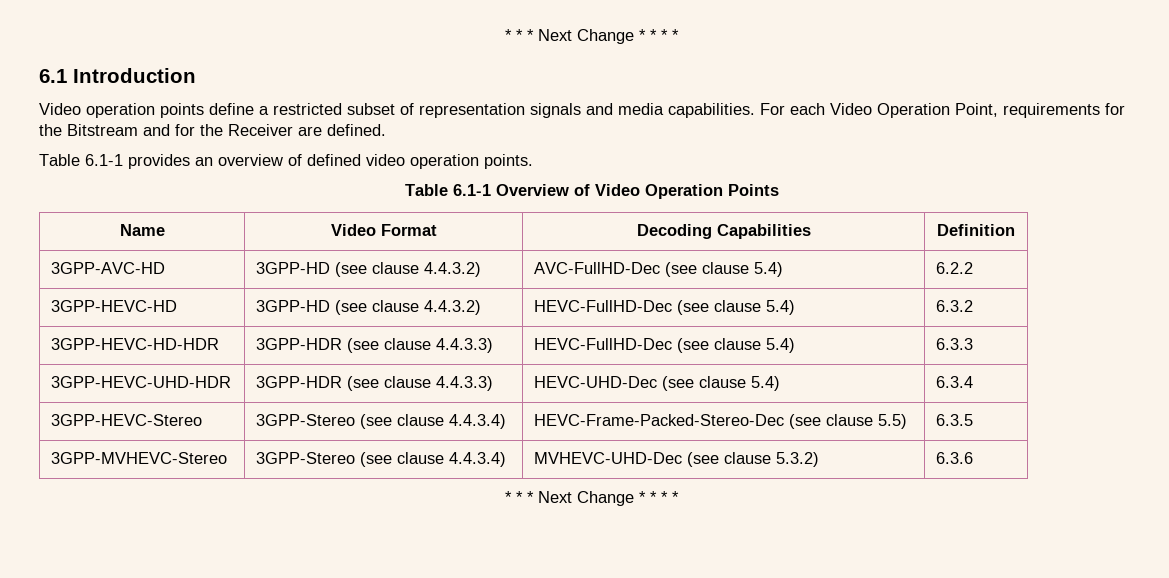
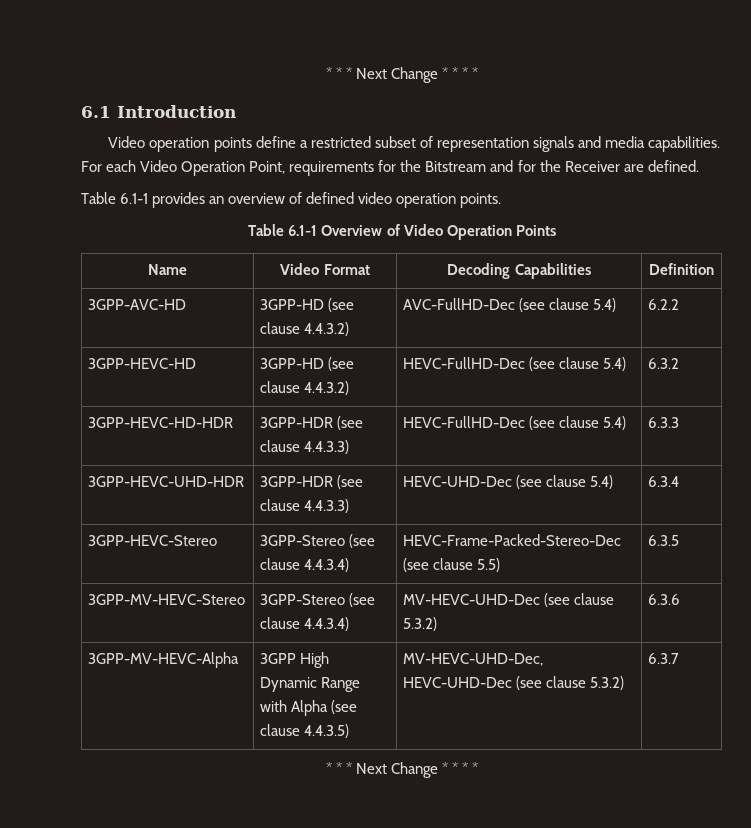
- 3GPP-MVHEVC-Stereo | 3GPP-Stereo (see clause 4.4.3.4) | MVHEVC-UHD-Dec (see clause 5.3.2) | 6.3.6
+ 3GPP-MV-HEVC-Stereo | 3GPP-Stereo (see clause 4.4.3.4) | MV-HEVC-UHD-Dec (see clause 5.3.2) | 6.3.6
+ 3GPP-MV-HEVC-Alpha | 3GPP High Dynamic Range with Alpha (see clause 4.4.3.5) | MV-HEVC-UHD-Dec, HEVC-UHD-Dec (see clause 5.3.2) | 6.3.7

